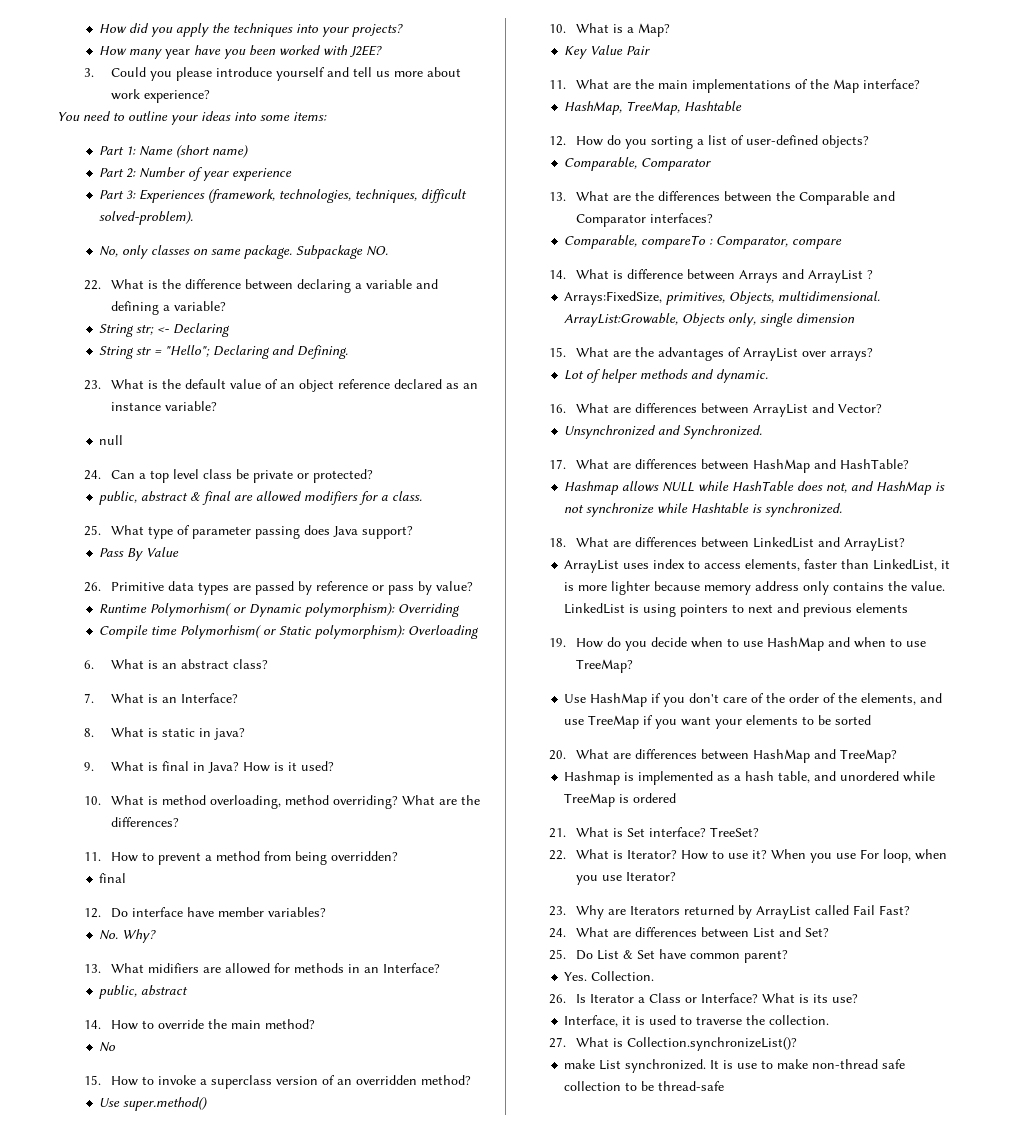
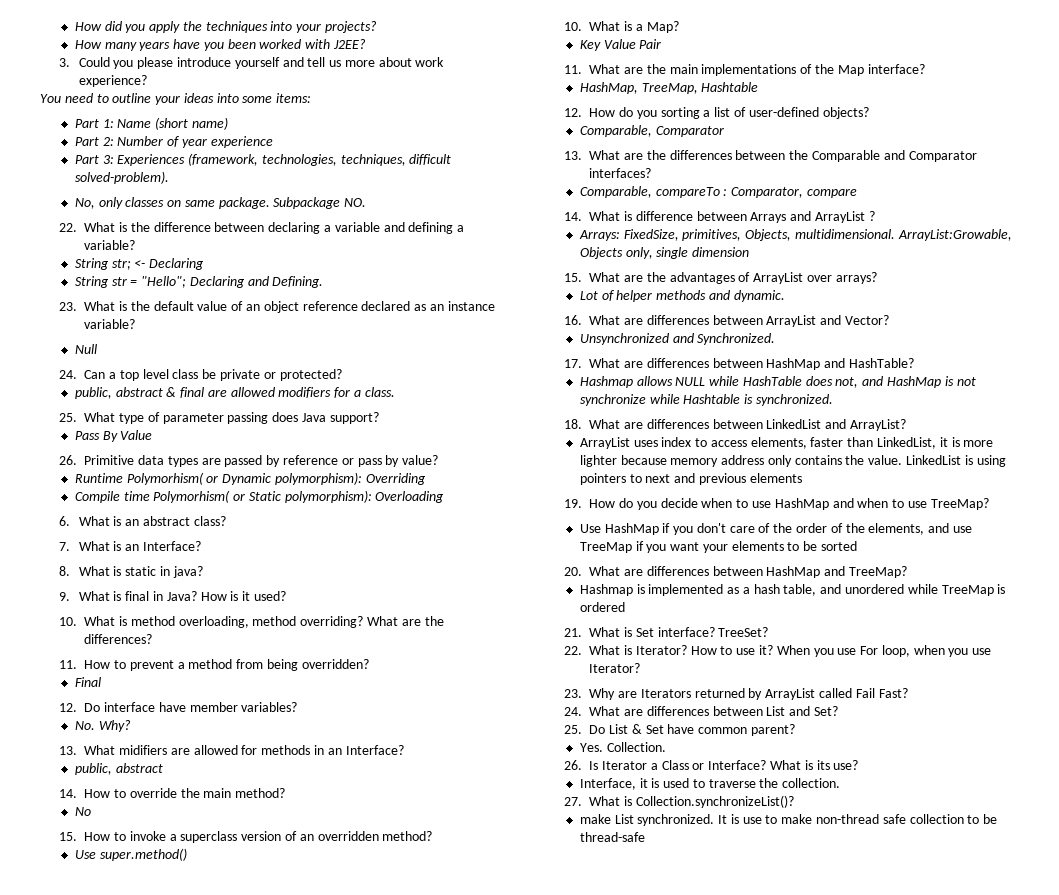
- How many year have you been worked with J2EE?
+ How many years have you been worked with J2EE?
- null
+ Null
  11. How to prevent a method from being overridden?
- final
+ Final
- Arrays:FixedSize, primitives, Objects, multidimensional.
+ Arrays: FixedSize, primitives, Objects, multidimensional.

